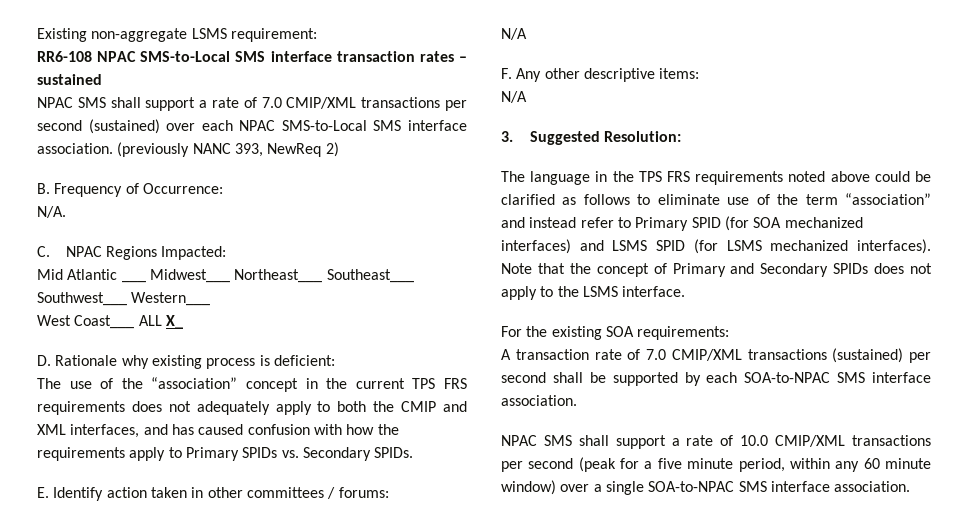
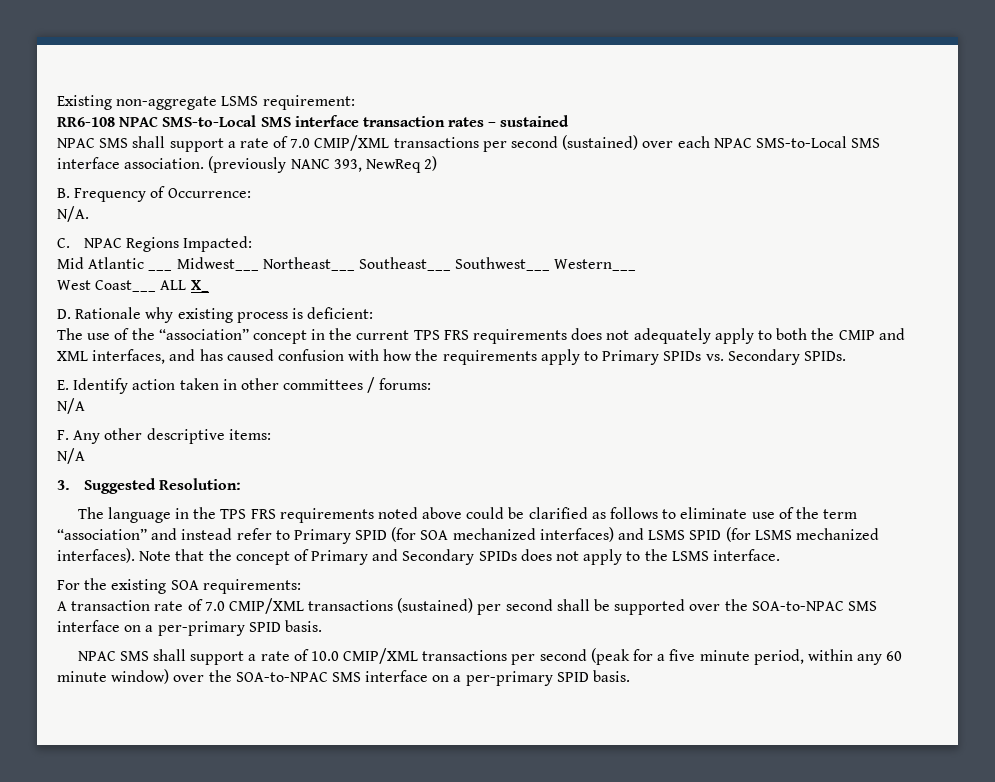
- A transaction rate of 7.0 CMIP/XML transactions (sustained) per second shall be supported by each SOA-to-NPAC SMS interface association.
+ A transaction rate of 7.0 CMIP/XML transactions (sustained) per second shall be supported over the SOA-to-NPAC SMS interface on a per-primary SPID basis.
- NPAC SMS shall support a rate of 10.0 CMIP/XML transactions per second (peak for a five minute period, within any 60 minute window) over a single SOA-to-NPAC SMS interface association.
+ NPAC SMS shall support a rate of 10.0 CMIP/XML transactions per second (peak for a five minute period, within any 60 minute window) over the SOA-to-NPAC SMS interface on a per-primary SPID basis.

